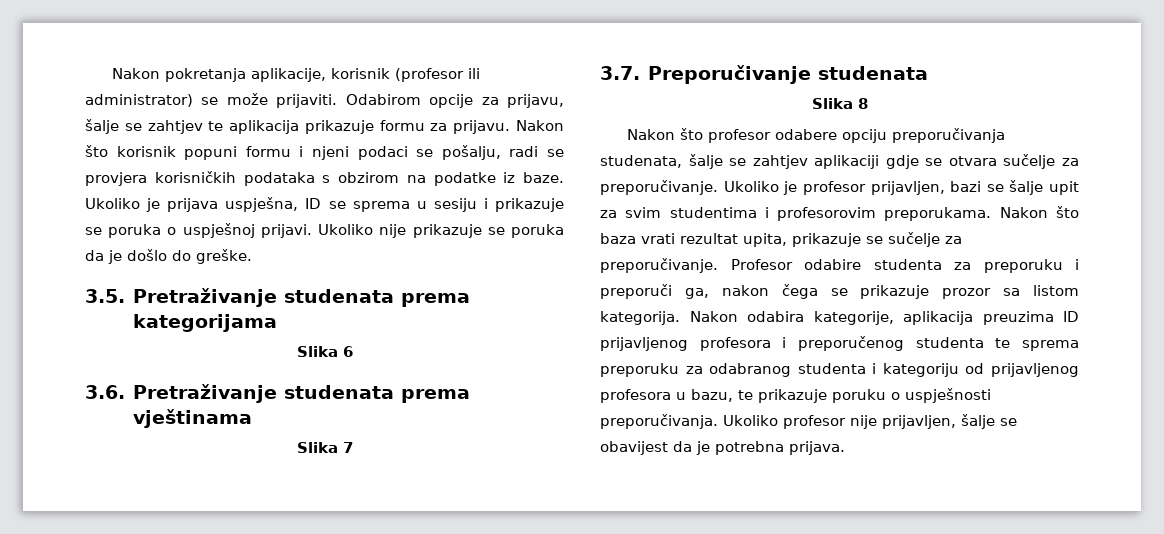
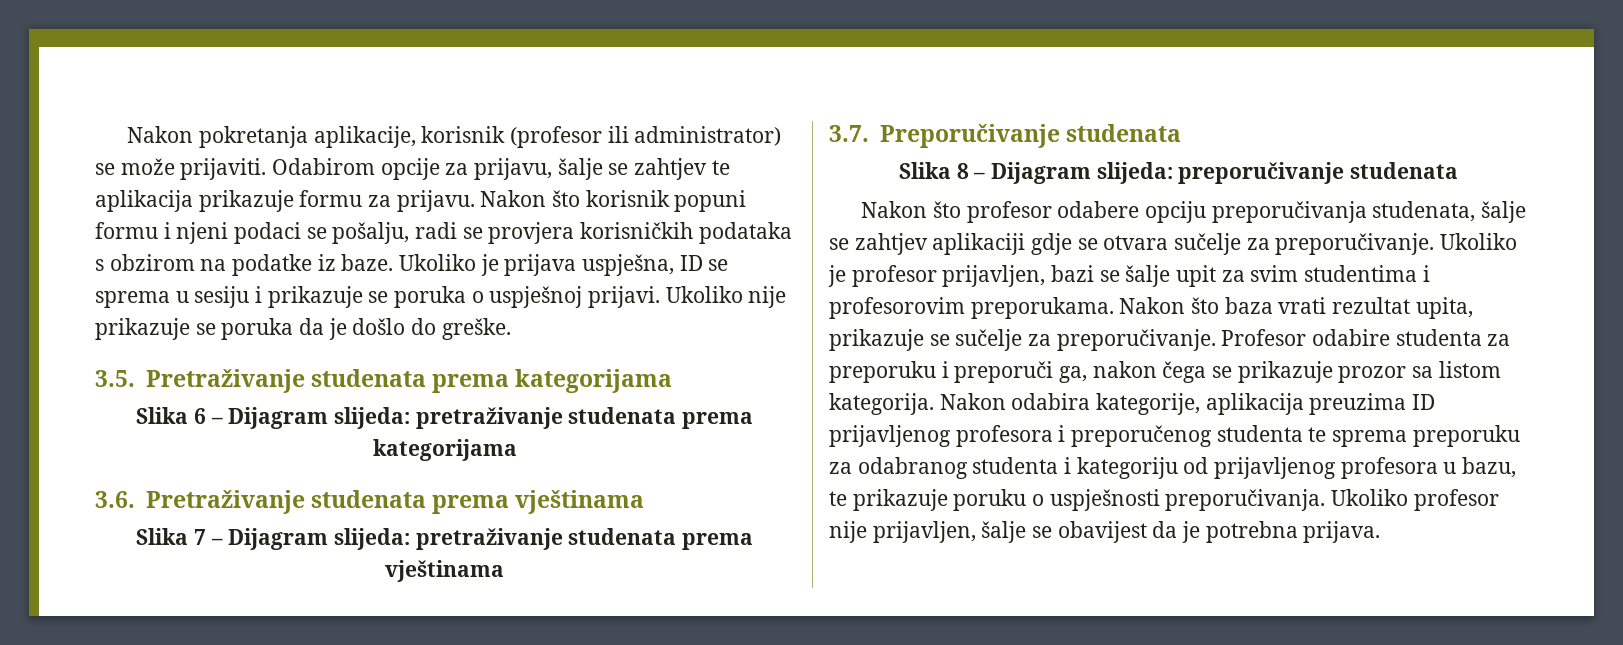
- Slika 6
+ Slika 6 – Dijagram slijeda: pretraživanje studenata prema kategorijama
- Slika 7
+ Slika 7 – Dijagram slijeda: pretraživanje studenata prema vještinama
- Slika 8
+ Slika 8 – Dijagram slijeda: preporučivanje studenata

